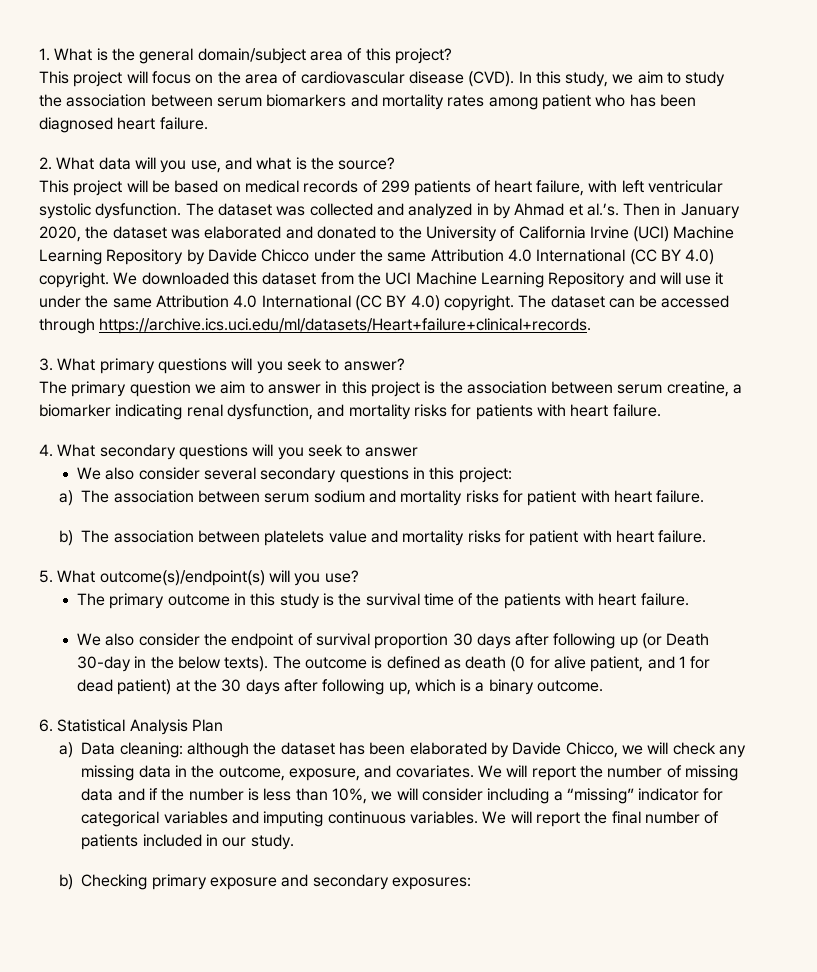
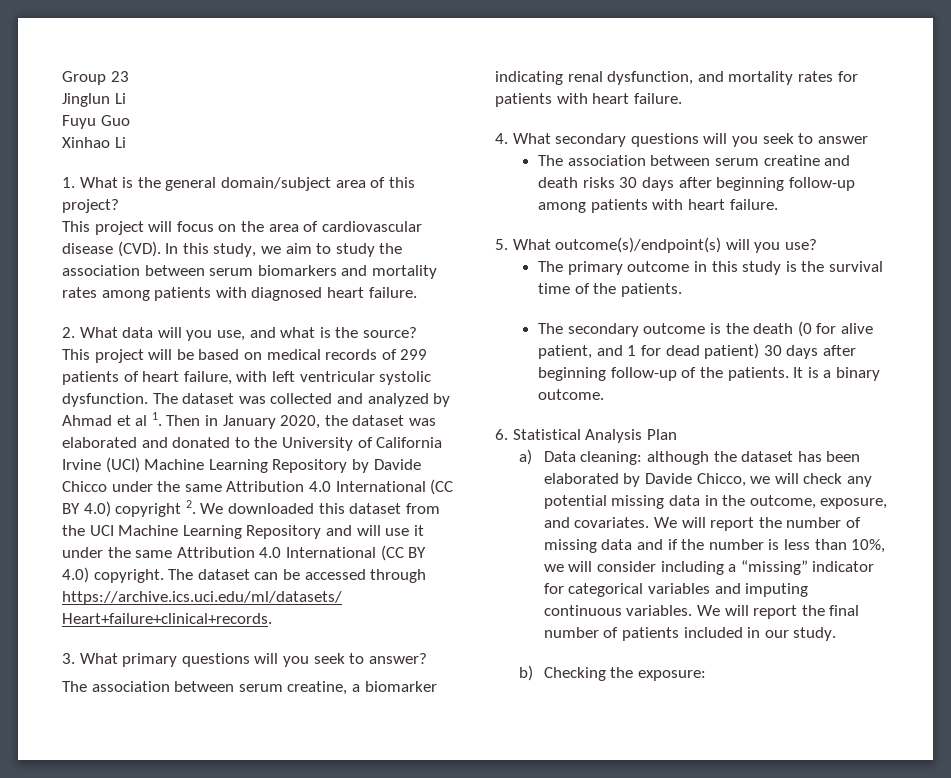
+ Group 23
+ Jinglun Li
+ Fuyu Guo
+ Xinhao Li
- In this study, we aim to study the association between serum biomarkers and mortality rates among patient who has been diagnosed heart failure.
+ In this study, we aim to study the association between serum biomarkers and mortality rates among patients with diagnosed heart failure.
- The dataset was collected and analyzed in by Ahmad et al.’s. Then in January 2020, the dataset was elaborated and donated to the University of California Irvine (UCI) Machine Learning Repository by Davide Chicco under the same Attribution 4.0 International (CC BY 4.0) copyright. We downloaded this dataset from the UCI Machine Learning Repository and will use it under the same Attribution 4.0 International (CC BY 4.0) copyright.
+ The dataset was collected and analyzed by Ahmad et al 1. Then in January 2020, the dataset was elaborated and donated to the University of California Irvine (UCI) Machine Learning Repository by Davide Chicco under the same Attribution 4.0 International (CC BY 4.0) copyright 2. We downloaded this dataset from the UCI Machine Learning Repository and will use it under the same Attribution 4.0 International (CC BY 4.0) copyright.
- The primary question we aim to answer in this project is the association between serum creatine, a biomarker indicating renal dysfunction, and mortality risks for patients with heart failure.
+ The association between serum creatine, a biomarker indicating renal dysfunction, and mortality rates for patients with heart failure.
- We also consider several secondary questions in this project:
- a) The association between serum sodium and mortality risks for patient with heart failure.
- b) The association between platelets value and mortality risks for patient with heart failure.
+ The association between serum creatine and death risks 30 days after beginning follow-up among patients with heart failure.
- The primary outcome in this study is the survival time of the patients with heart failure.
- We also consider the endpoint of survival proportion 30 days after following up (or Death 30-day in the below texts). The outcome is defined as death (0 for alive patient, and 1 for dead patient) at the 30 days after following up, which is a binary outcome.
+ The primary outcome in this study is the survival time of the patients.
+ The secondary outcome is the death (0 for alive patient, and 1 for dead patient) 30 days after beginning follow-up of the patients. It is a binary outcome.
- a) Data cleaning: although the dataset has been elaborated by Davide Chicco, we will check any missing data in the outcome, exposure, and covariates.
+ a) Data cleaning: although the dataset has been elaborated by Davide Chicco, we will check any potential missing data in the outcome, exposure, and covariates.
- b) Checking primary exposure and secondary exposures:
+ b) Checking the exposure:

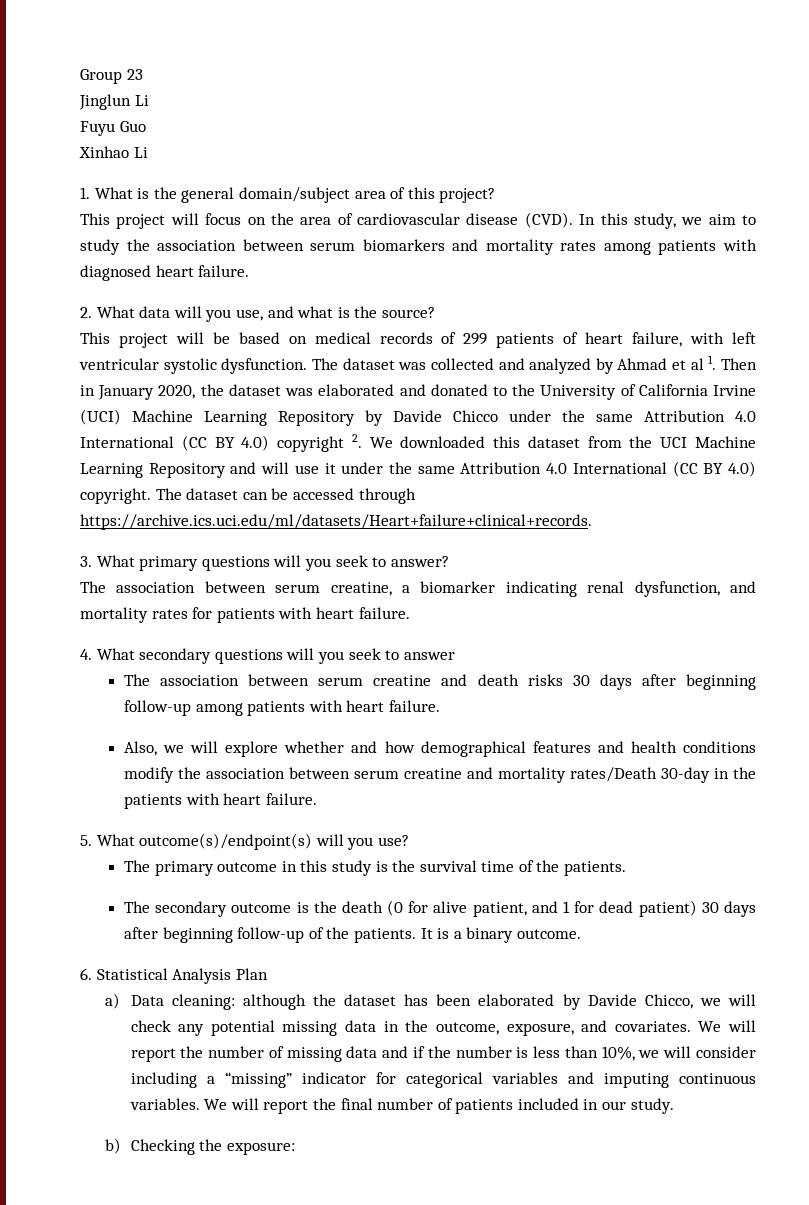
+ Also, we will explore whether and how demographical features and health conditions modify the association between serum creatine and mortality rates/Death 30-day in the patients with heart failure.

